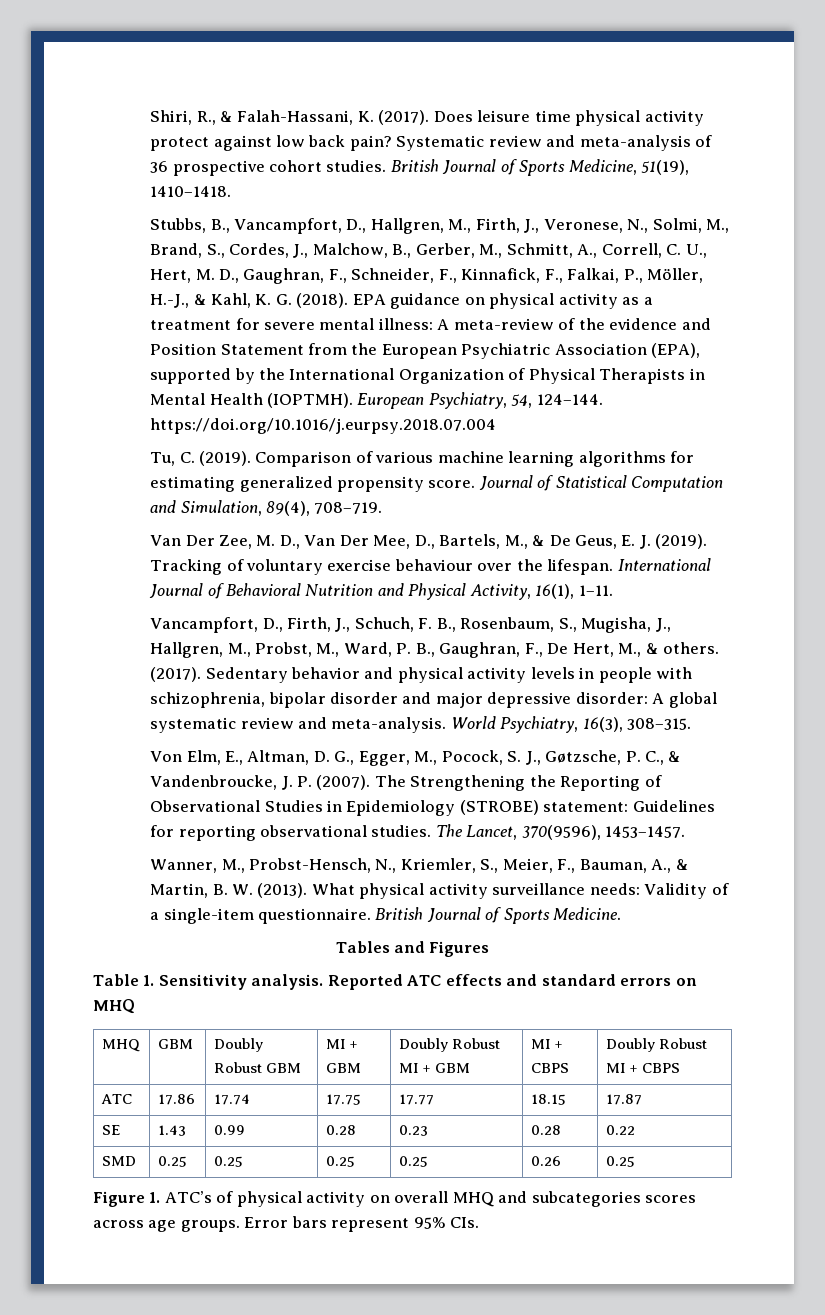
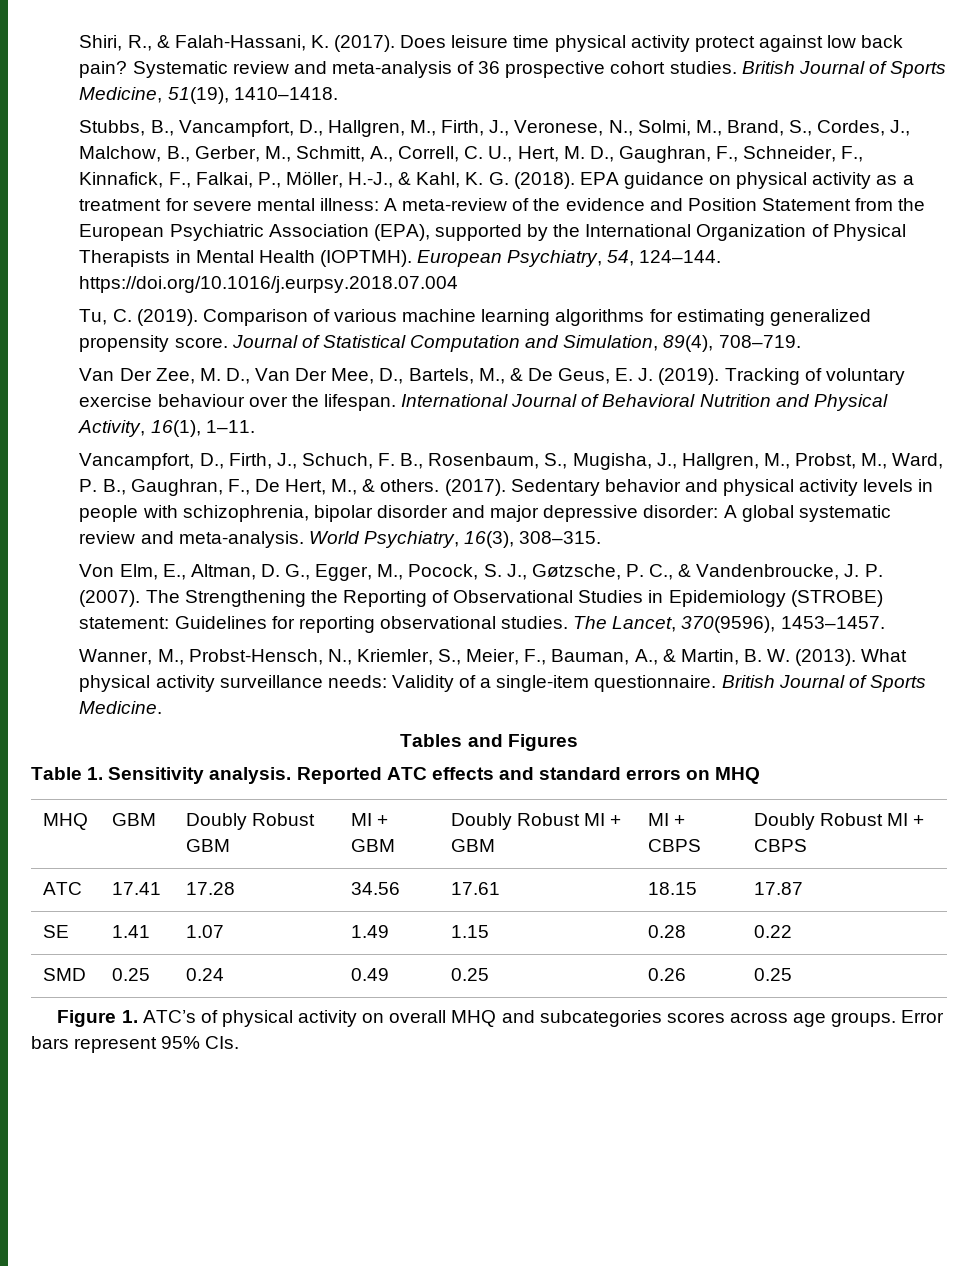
- ATC | 17.86 | 17.74 | 17.75 | 17.77 | 18.15 | 17.87
+ ATC | 17.41 | 17.28 | 34.56 | 17.61 | 18.15 | 17.87
- SE | 1.43 | 0.99 | 0.28 | 0.23 | 0.28 | 0.22
+ SE | 1.41 | 1.07 | 1.49 | 1.15 | 0.28 | 0.22
- SMD | 0.25 | 0.25 | 0.25 | 0.25 | 0.26 | 0.25
+ SMD | 0.25 | 0.24 | 0.49 | 0.25 | 0.26 | 0.25

